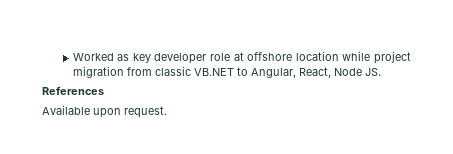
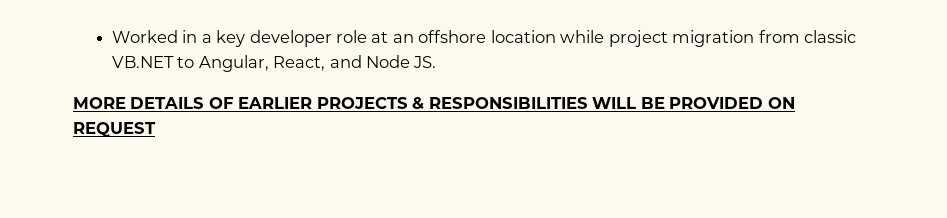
- Worked as key developer role at offshore location while project migration from classic VB.NET to Angular, React, Node JS.
+ Worked in a key developer role at an offshore location while project migration from classic VB.NET to Angular, React, and Node JS.
- References
- Available upon request.
+ MORE DETAILS OF EARLIER PROJECTS & RESPONSIBILITIES WILL BE PROVIDED ON REQUEST

